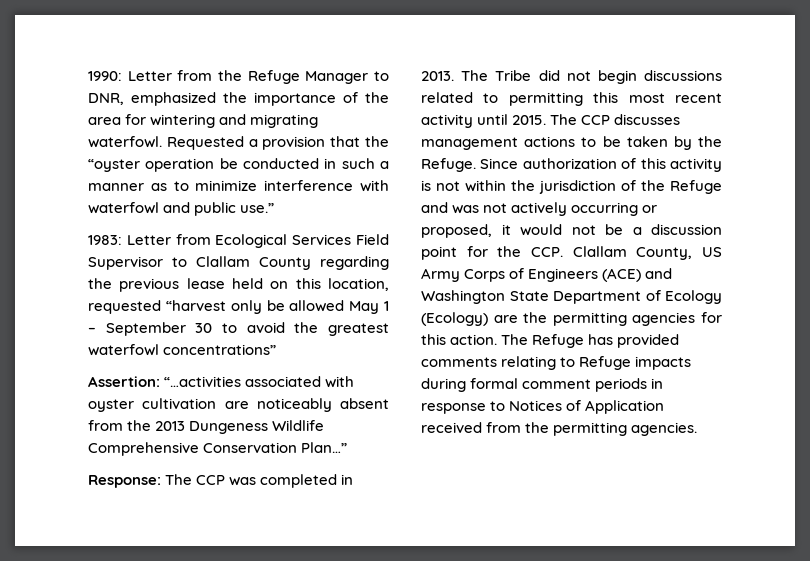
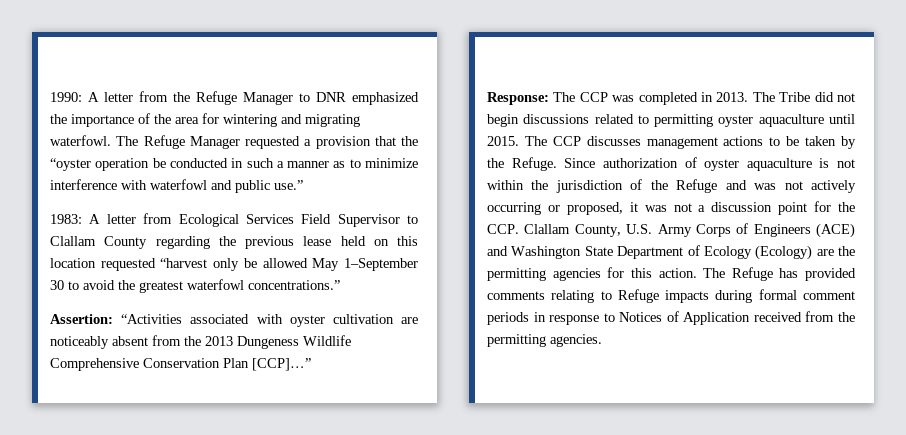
- 1990: Letter from the Refuge Manager to DNR, emphasized the importance of the area for wintering and migrating waterfowl.
+ 1990: A letter from the Refuge Manager to DNR emphasized the importance of the area for wintering and migrating waterfowl.
- Requested a provision that the “oyster operation be conducted in such a manner as to minimize interference with waterfowl and public use.”
+ The Refuge Manager requested a provision that the “oyster operation be conducted in such a manner as to minimize interference with waterfowl and public use.”
- 1983: Letter from Ecological Services Field Supervisor to Clallam County regarding the previous lease held on this location, requested “harvest only be allowed May 1 – September 30 to avoid the greatest waterfowl concentrations”
+ 1983: A letter from Ecological Services Field Supervisor to Clallam County regarding the previous lease held on this location requested “harvest only be allowed May 1–September 30 to avoid the greatest waterfowl concentrations.”
- Assertion: “…activities associated with oyster cultivation are noticeably absent from the 2013 Dungeness Wildlife Comprehensive Conservation Plan…”
+ Assertion: “Activities associated with oyster cultivation are noticeably absent from the 2013 Dungeness Wildlife Comprehensive Conservation Plan [CCP]…”
- The Tribe did not begin discussions related to permitting this most recent activity until 2015.
+ The Tribe did not begin discussions related to permitting oyster aquaculture until 2015.
- Since authorization of this activity is not within the jurisdiction of the Refuge and was not actively occurring or proposed, it would not be a discussion point for the CCP. Clallam County, US Army Corps of Engineers (ACE) and Washington State Department of Ecology (Ecology) are the permitting agencies for this action.
+ Since authorization of oyster aquaculture is not within the jurisdiction of the Refuge and was not actively occurring or proposed, it was not a discussion point for the CCP. Clallam County, U.S. Army Corps of Engineers (ACE) and Washington State Department of Ecology (Ecology) are the permitting agencies for this action.

